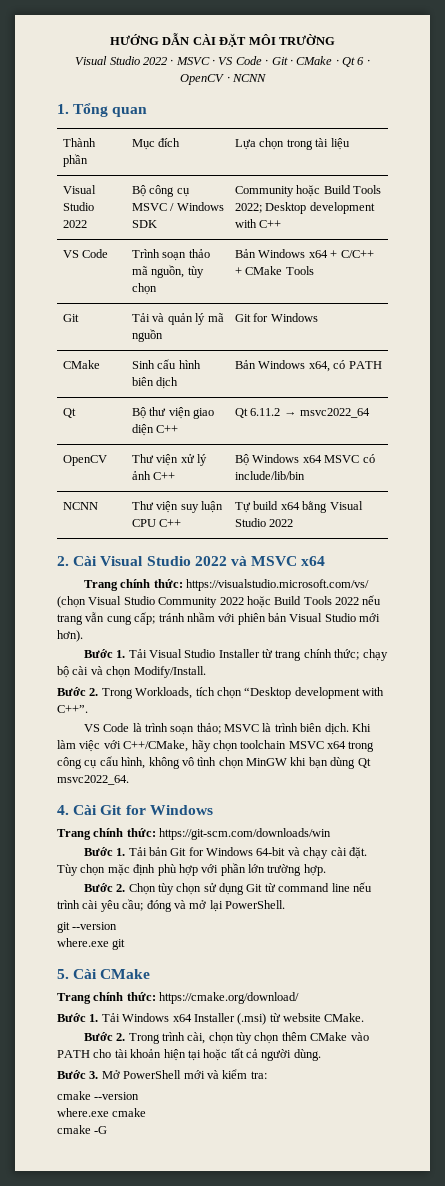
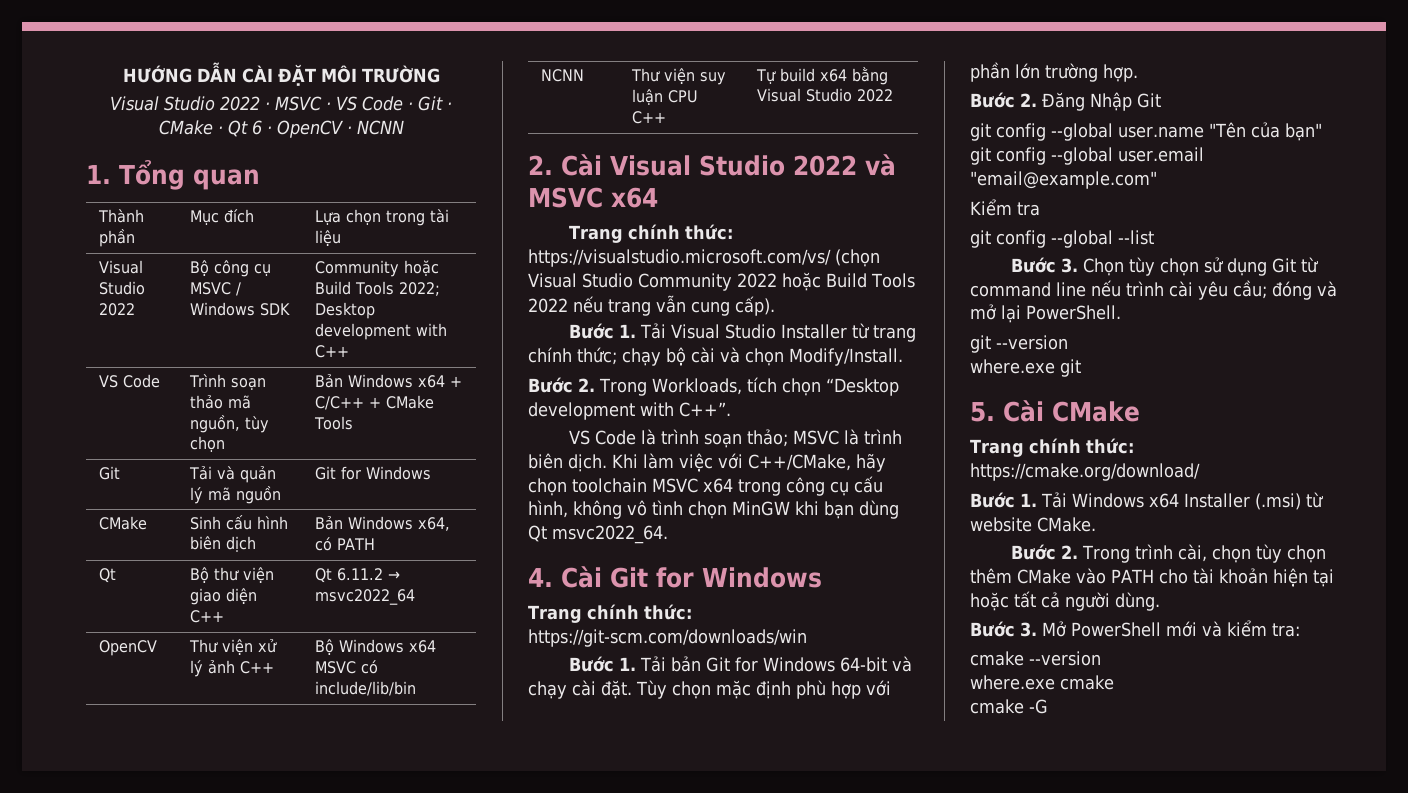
- Trang chính thức: https://visualstudio.microsoft.com/vs/ (chọn Visual Studio Community 2022 hoặc Build Tools 2022 nếu trang vẫn cung cấp; tránh nhầm với phiên bản Visual Studio mới hơn).
+ Trang chính thức: https://visualstudio.microsoft.com/vs/ (chọn Visual Studio Community 2022 hoặc Build Tools 2022 nếu trang vẫn cung cấp).
- Bước 2. Chọn tùy chọn sử dụng Git từ command line nếu trình cài yêu cầu; đóng và mở lại PowerShell.
+ Bước 2. Đăng Nhập Git
+ git config --global user.name "Tên của bạn"
+ git config --global user.email "email@example.com"
+ Kiểm tra
+ git config --global --list
+ Bước 3. Chọn tùy chọn sử dụng Git từ command line nếu trình cài yêu cầu; đóng và mở lại PowerShell.

